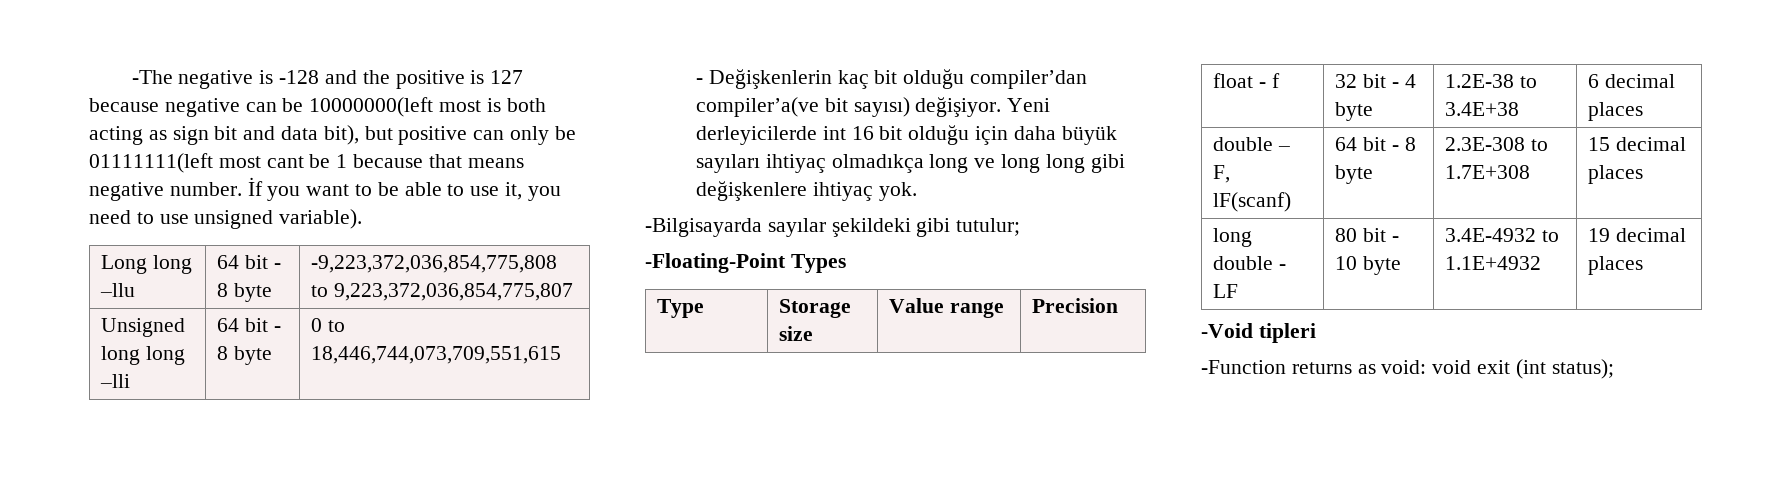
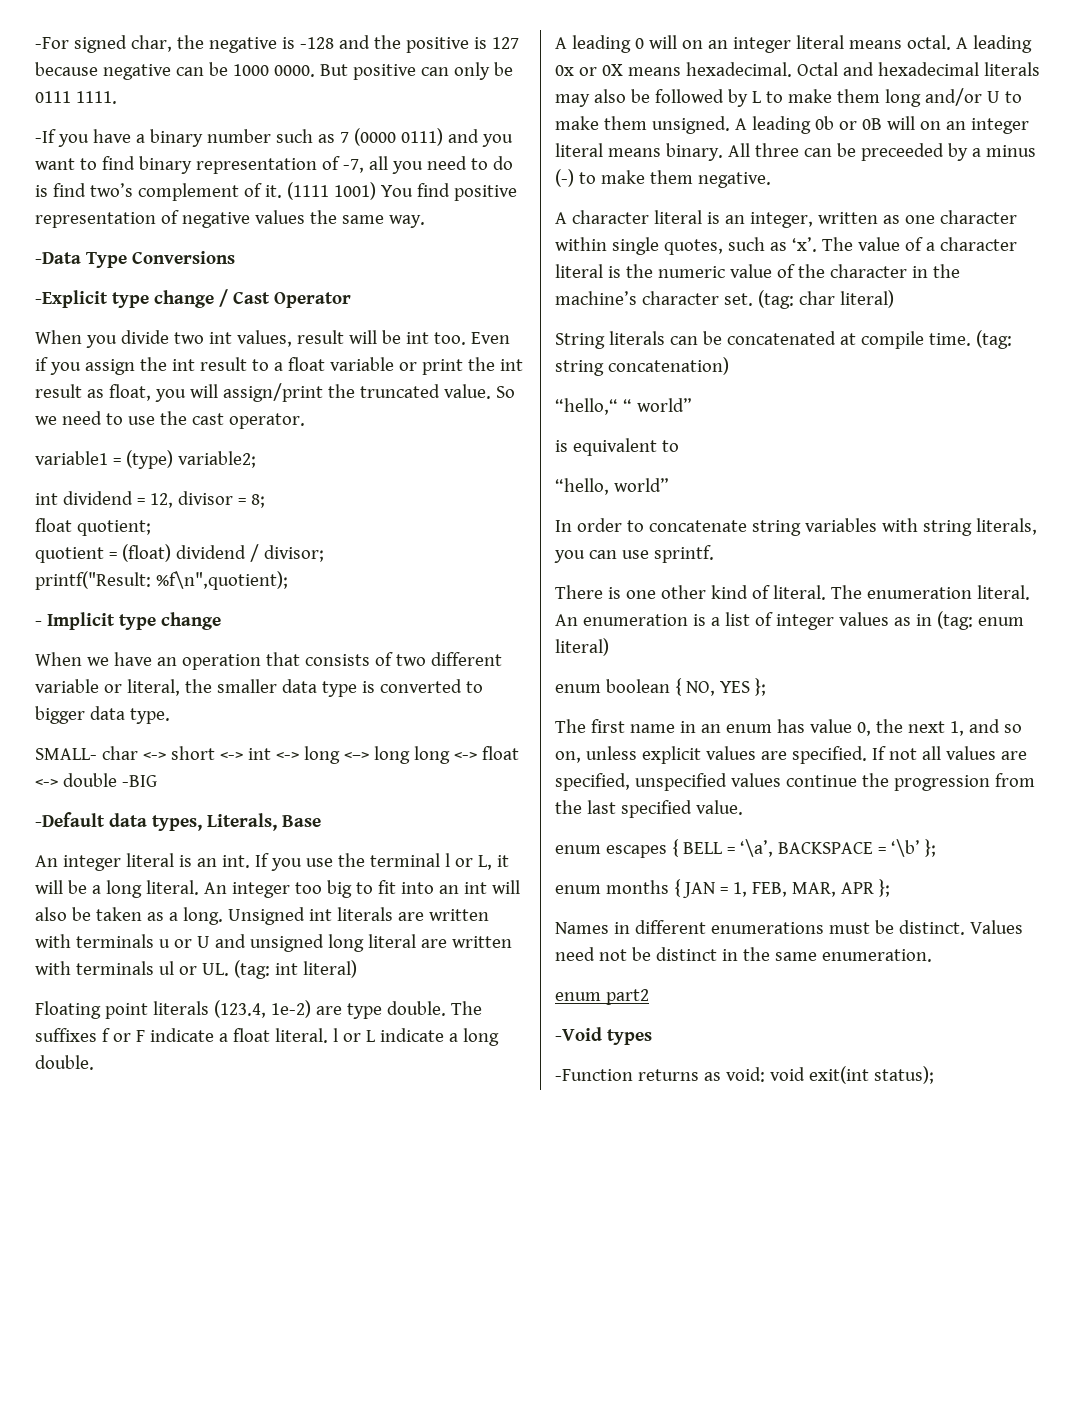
- -The negative is -128 and the positive is 127 because negative can be 10000000(left most is both acting as sign bit and data bit), but positive can only be 01111111(left most cant be 1 because that means negative number. İf you want to be able to use it, you need to use unsigned variable).
- Long long –llu | 64 bit - 8 byte | -9,223,372,036,854,775,808 to 9,223,372,036,854,775,807
- Unsigned long long –lli | 64 bit - 8 byte | 0 to 18,446,744,073,709,551,615
- - Değişkenlerin kaç bit olduğu compiler’dan compiler’a(ve bit sayısı) değişiyor. Yeni derleyicilerde int 16 bit olduğu için daha büyük sayıları ihtiyaç olmadıkça long ve long long gibi değişkenlere ihtiyaç yok.
- -Bilgisayarda sayılar şekildeki gibi tutulur;
- -Floating-Point Types
- Type | Storage size | Value range | Precision
- float - f | 32 bit - 4 byte | 1.2E-38 to 3.4E+38 | 6 decimal places
- double – F, lF(scanf) | 64 bit - 8 byte | 2.3E-308 to 1.7E+308 | 15 decimal places
- long double - LF | 80 bit - 10 byte | 3.4E-4932 to 1.1E+4932 | 19 decimal places
+ -For signed char, the negative is -128 and the positive is 127 because negative can be 1000 0000. But positive can only be 0111 1111.
+ -If you have a binary number such as 7 (0000 0111) and you want to find binary representation of -7, all you need to do is find two’s complement of it. (1111 1001) You find positive representation of negative values the same way.
+ -Data Type Conversions
+ -Explicit type change / Cast Operator
+ When you divide two int values, result will be int too. Even if you assign the int result to a float variable or print the int result as float, you will assign/print the truncated value. So we need to use the cast operator.
+ variable1 = (type) variable2;
+ int dividend = 12, divisor = 8;
+ float quotient;
+ quotient = (float) dividend / divisor;
+ printf("Result: %f\n",quotient);
+ - Implicit type change
+ When we have an operation that consists of two different variable or literal, the smaller data type is converted to bigger data type.
+ SMALL- char <-> short <-> int <-> long <–> long long <-> float <-> double -BIG
+ -Default data types, Literals, Base
+ An integer literal is an int. If you use the terminal l or L, it will be a long literal. An integer too big to fit into an int will also be taken as a long. Unsigned int literals are written with terminals u or U and unsigned long literal are written with terminals ul or UL. (tag: int literal)
+ Floating point literals (123.4, 1e-2) are type double. The suffixes f or F indicate a float literal. l or L indicate a long double.
+ A leading 0 will on an integer literal means octal. A leading 0x or 0X means hexadecimal. Octal and hexadecimal literals may also be followed by L to make them long and/or U to make them unsigned. A leading 0b or 0B will on an integer literal means binary. All three can be preceeded by a minus (-) to make them negative.
+ A character literal is an integer, written as one character within single quotes, such as ‘x’. The value of a character literal is the numeric value of the character in the machine’s character set. (tag: char literal)
+ String literals can be concatenated at compile time. (tag: string concatenation)
+ “hello,“ “ world”
+ is equivalent to
+ “hello, world”
+ In order to concatenate string variables with string literals, you can use sprintf.
+ There is one other kind of literal. The enumeration literal. An enumeration is a list of integer values as in (tag: enum literal)
+ enum boolean { NO, YES };
+ The first name in an enum has value 0, the next 1, and so on, unless explicit values are specified. If not all values are specified, unspecified values continue the progression from the last specified value.
+ enum escapes { BELL = ‘\a’, BACKSPACE = ‘\b’ };
+ enum months { JAN = 1, FEB, MAR, APR };
+ Names in different enumerations must be distinct. Values need not be distinct in the same enumeration.
+ enum part2
- -Void tipleri
+ -Void types
- -Function returns as void: void exit (int status);
+ -Function returns as void: void exit(int status);

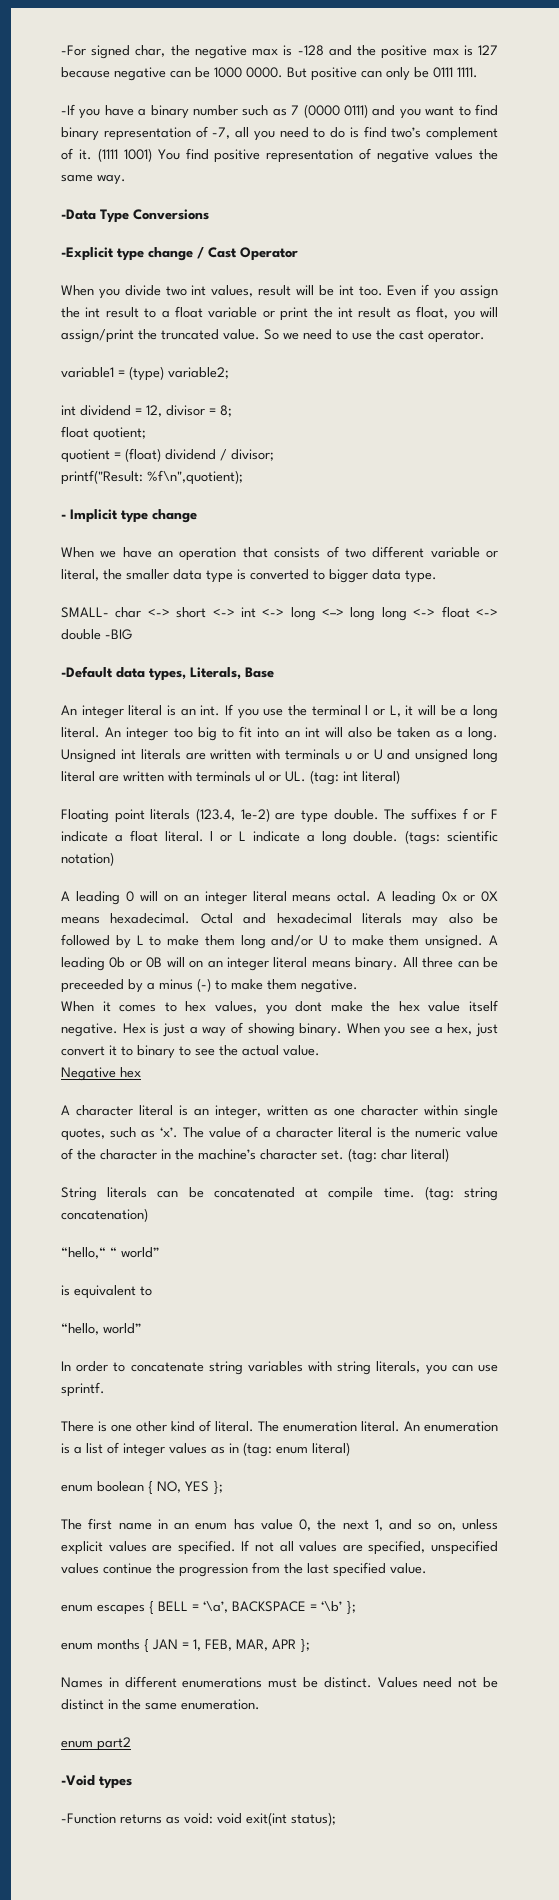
- -For signed char, the negative is -128 and the positive is 127 because negative can be 1000 0000.
+ -For signed char, the negative max is -128 and the positive max is 127 because negative can be 1000 0000.
+ (tags: scientific notation)
+ When it comes to hex values, you dont make the hex value itself negative. Hex is just a way of showing binary. When you see a hex, just convert it to binary to see the actual value.
+ Negative hex

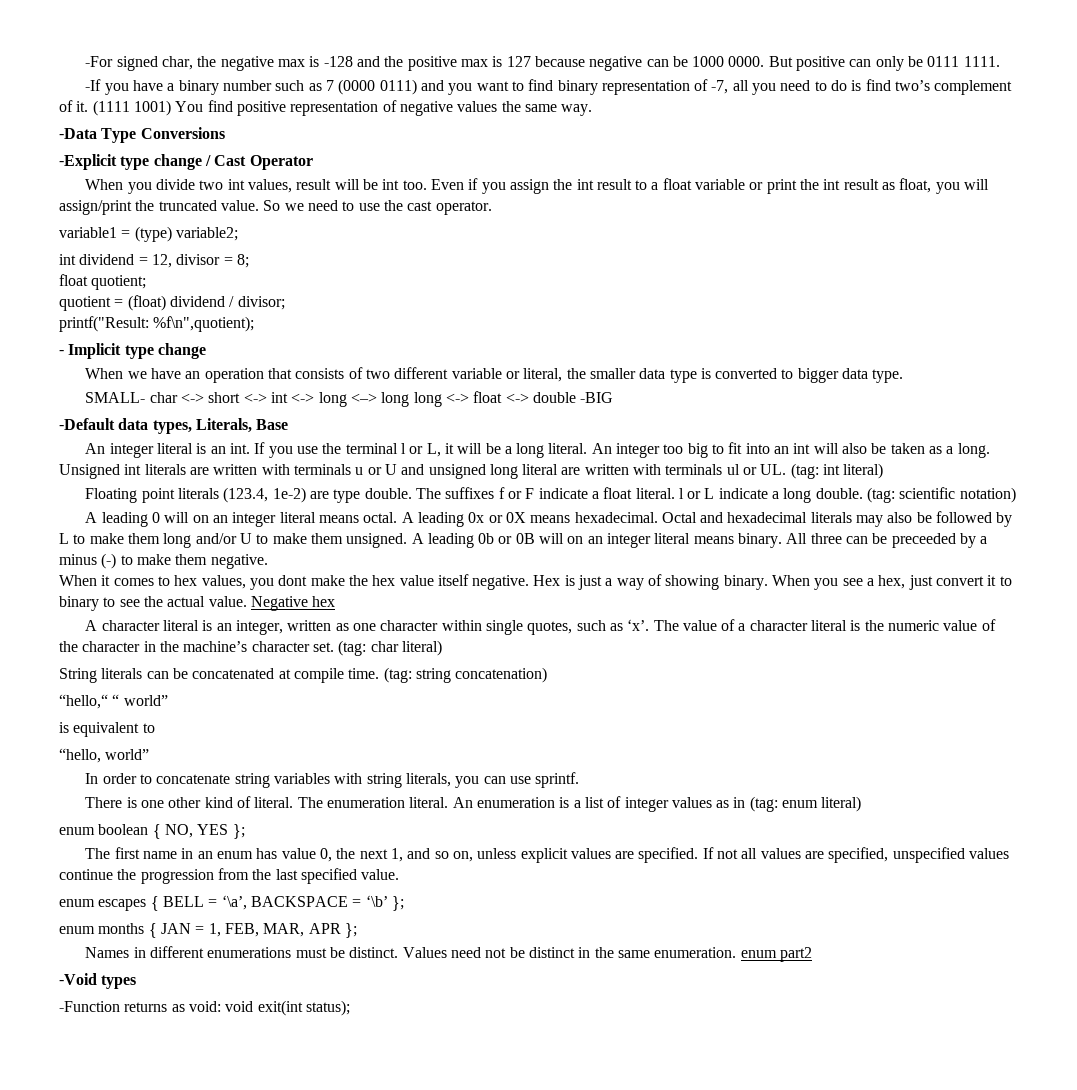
- (tags: scientific notation)
+ (tag: scientific notation)
- When you see a hex, just convert it to binary to see the actual value.
- Negative hex
+ When you see a hex, just convert it to binary to see the actual value. Negative hex
- Values need not be distinct in the same enumeration.
- enum part2
+ Values need not be distinct in the same enumeration. enum part2

